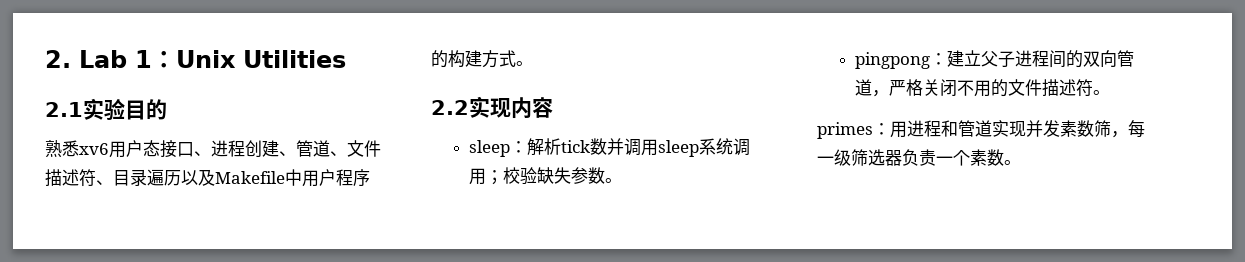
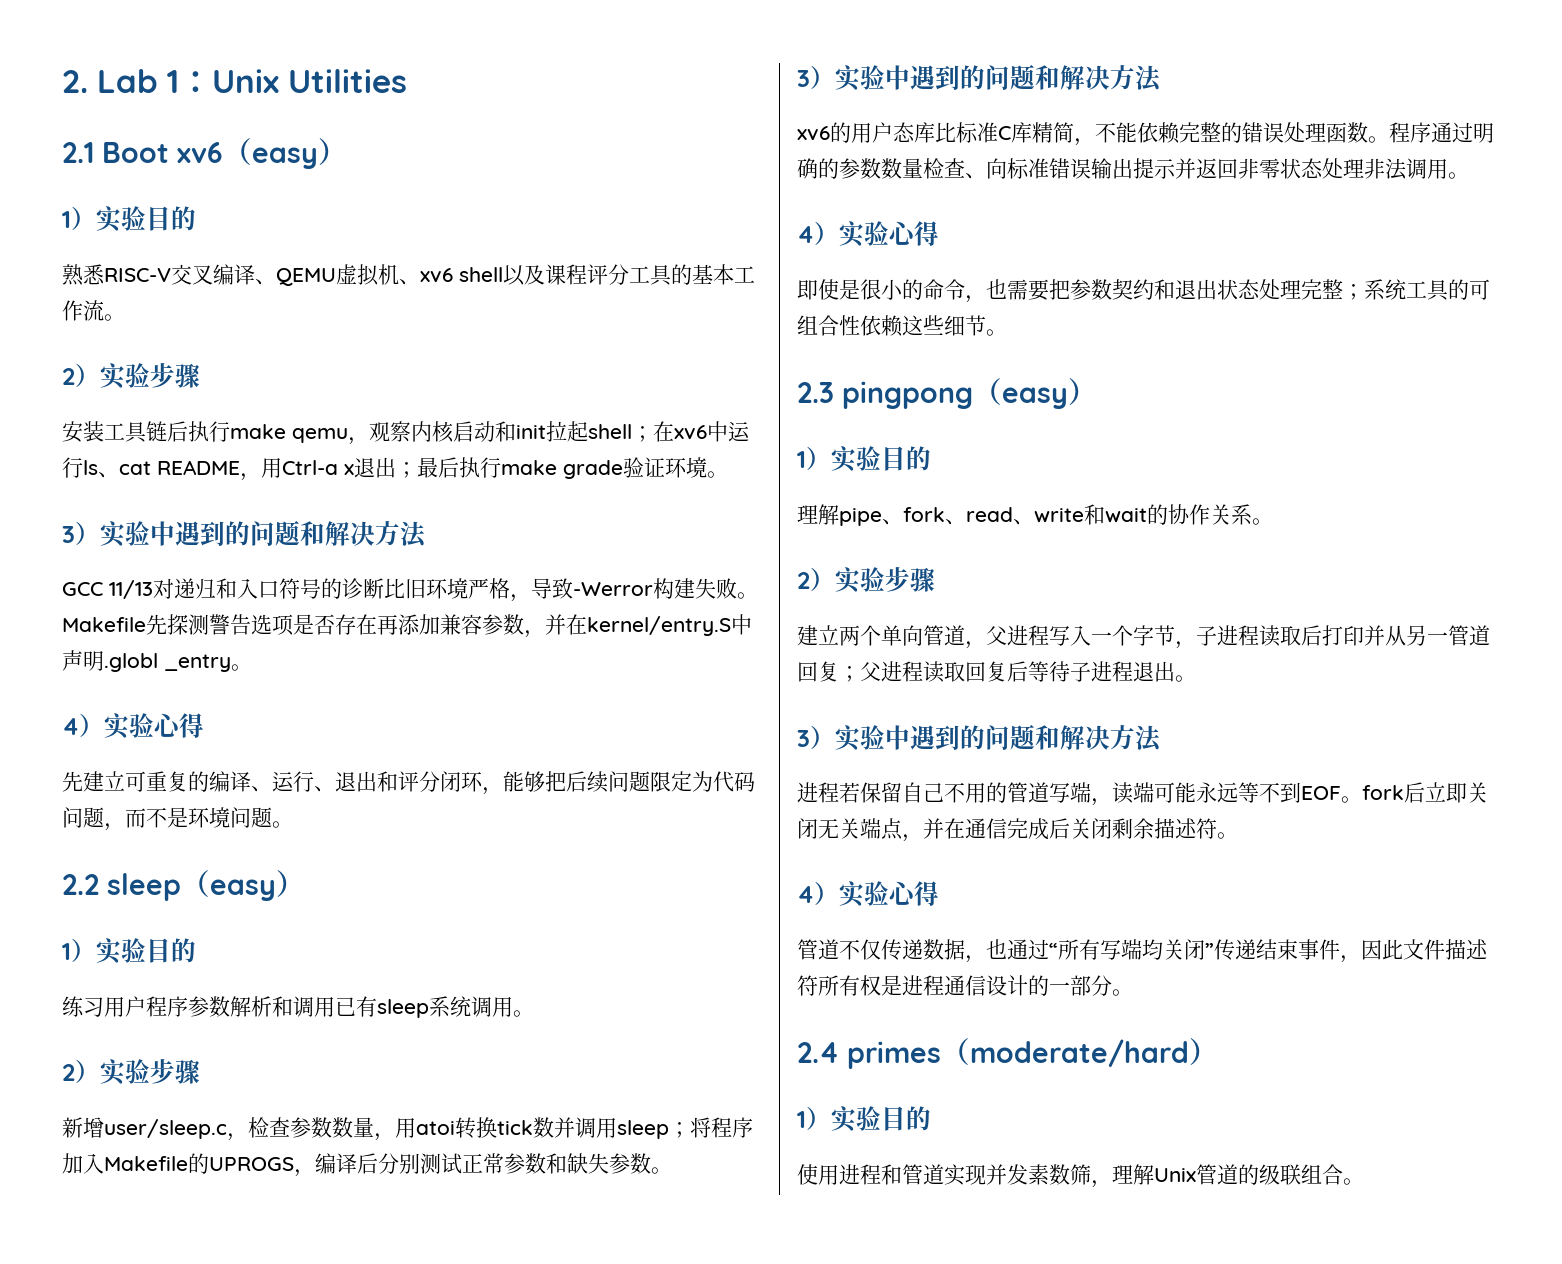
- 2.1实验目的
- 熟悉xv6用户态接口、进程创建、管道、文件描述符、目录遍历以及Makefile中用户程序的构建方式。
- 2.2实现内容
- sleep：解析tick数并调用sleep系统调用；校验缺失参数。
- pingpong：建立父子进程间的双向管道，严格关闭不用的文件描述符。
- primes：用进程和管道实现并发素数筛，每一级筛选器负责一个素数。
+ 2.1 Boot xv6（easy）
+ 1）实验目的
+ 熟悉RISC-V交叉编译、QEMU虚拟机、xv6 shell以及课程评分工具的基本工作流。
+ 2）实验步骤
+ 安装工具链后执行make qemu，观察内核启动和init拉起shell；在xv6中运行ls、cat README，用Ctrl-a x退出；最后执行make grade验证环境。
+ 3）实验中遇到的问题和解决方法
+ GCC 11/13对递归和入口符号的诊断比旧环境严格，导致-Werror构建失败。Makefile先探测警告选项是否存在再添加兼容参数，并在kernel/entry.S中声明.globl _entry。
+ 4）实验心得
+ 先建立可重复的编译、运行、退出和评分闭环，能够把后续问题限定为代码问题，而不是环境问题。
+ 2.2 sleep（easy）
+ 1）实验目的
+ 练习用户程序参数解析和调用已有sleep系统调用。
+ 2）实验步骤
+ 新增user/sleep.c，检查参数数量，用atoi转换tick数并调用sleep；将程序加入Makefile的UPROGS，编译后分别测试正常参数和缺失参数。
+ 3）实验中遇到的问题和解决方法
+ xv6的用户态库比标准C库精简，不能依赖完整的错误处理函数。程序通过明确的参数数量检查、向标准错误输出提示并返回非零状态处理非法调用。
+ 4）实验心得
+ 即使是很小的命令，也需要把参数契约和退出状态处理完整；系统工具的可组合性依赖这些细节。
+ 2.3 pingpong（easy）
+ 1）实验目的
+ 理解pipe、fork、read、write和wait的协作关系。
+ 2）实验步骤
+ 建立两个单向管道，父进程写入一个字节，子进程读取后打印并从另一管道回复；父进程读取回复后等待子进程退出。
+ 3）实验中遇到的问题和解决方法
+ 进程若保留自己不用的管道写端，读端可能永远等不到EOF。fork后立即关闭无关端点，并在通信完成后关闭剩余描述符。
+ 4）实验心得
+ 管道不仅传递数据，也通过“所有写端均关闭”传递结束事件，因此文件描述符所有权是进程通信设计的一部分。
+ 2.4 primes（moderate/hard）
+ 1）实验目的
+ 使用进程和管道实现并发素数筛，理解Unix管道的级联组合。

